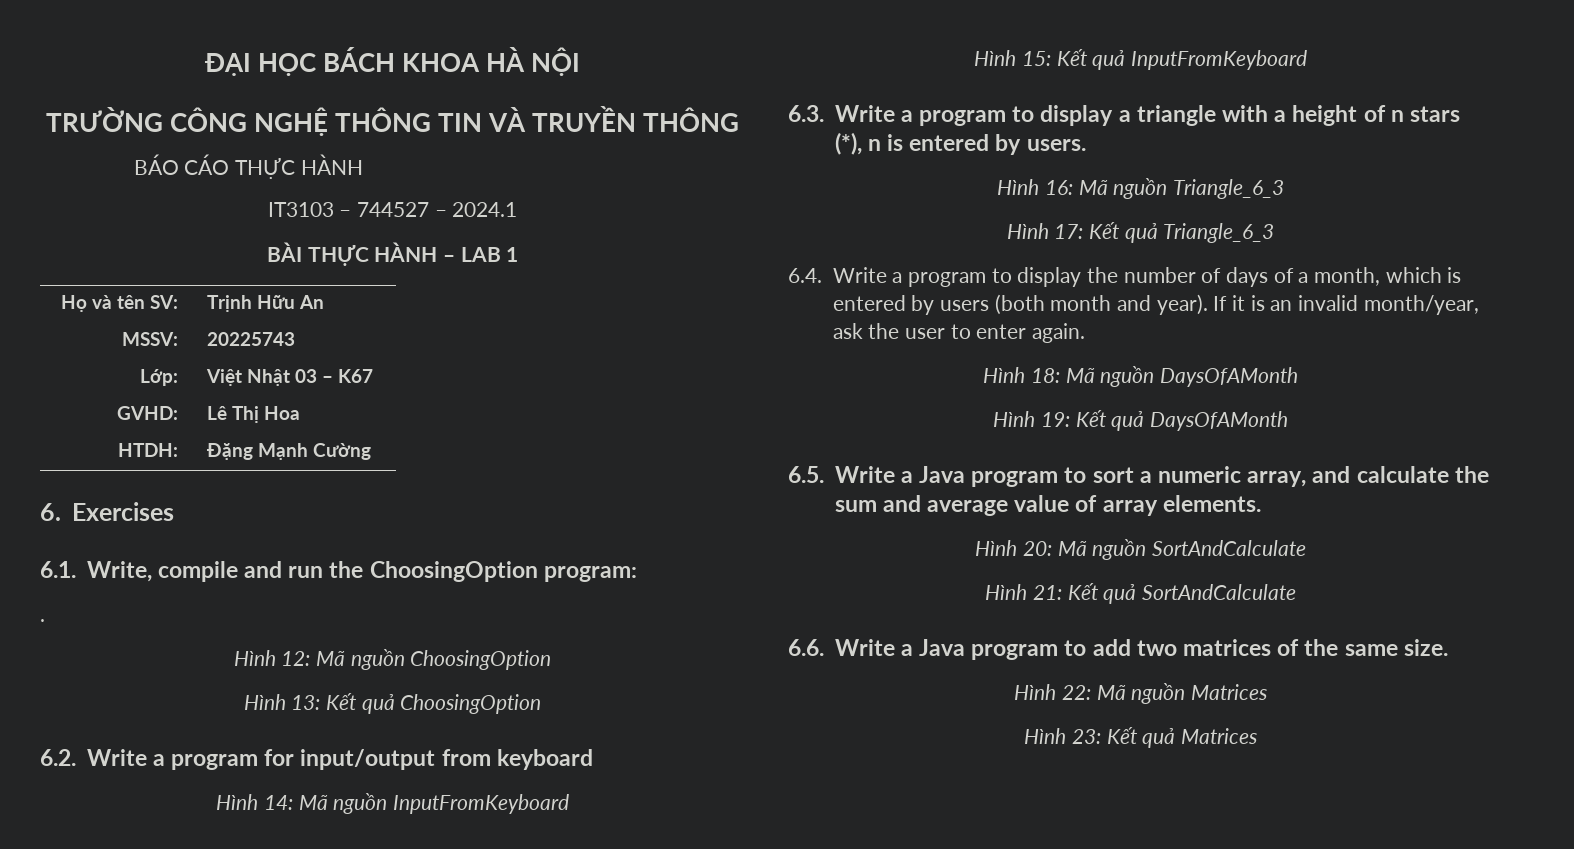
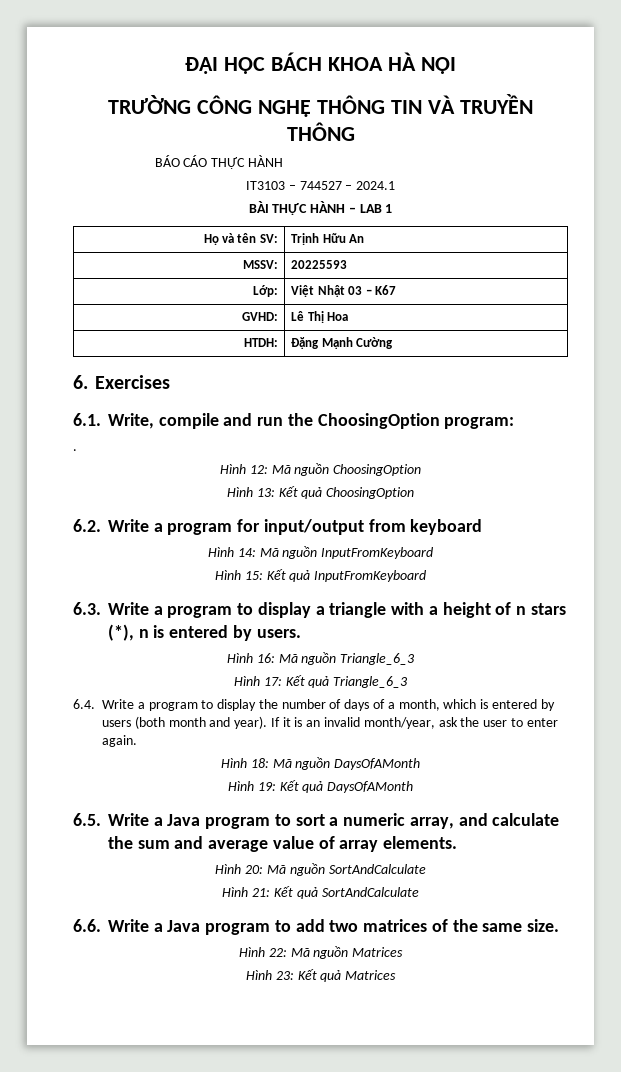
- MSSV: | 20225743
+ MSSV: | 20225593

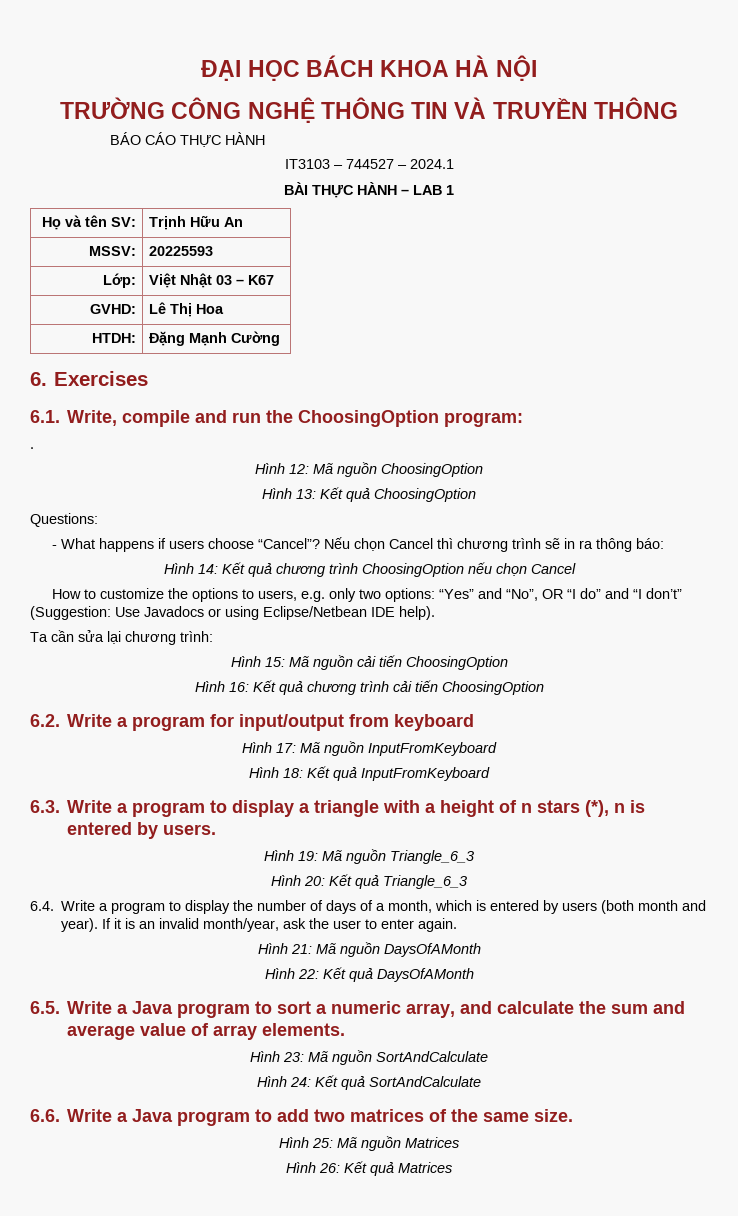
+ Questions:
+ - What happens if users choose “Cancel”? Nếu chọn Cancel thì chương trình sẽ in ra thông báo:
+ Hình 14: Kết quả chương trình ChoosingOption nếu chọn Cancel
+ How to customize the options to users, e.g. only two options: “Yes” and “No”, OR “I do” and “I don’t” (Suggestion: Use Javadocs or using Eclipse/Netbean IDE help).
+ Ta cần sửa lại chương trình:
+ Hình 15: Mã nguồn cải tiến ChoosingOption
+ Hình 16: Kết quả chương trình cải tiến ChoosingOption
- Hình 14: Mã nguồn InputFromKeyboard
+ Hình 17: Mã nguồn InputFromKeyboard
- Hình 15: Kết quả InputFromKeyboard
+ Hình 18: Kết quả InputFromKeyboard
- Hình 16: Mã nguồn Triangle_6_3
+ Hình 19: Mã nguồn Triangle_6_3
- Hình 17: Kết quả Triangle_6_3
+ Hình 20: Kết quả Triangle_6_3
- Hình 18: Mã nguồn DaysOfAMonth
+ Hình 21: Mã nguồn DaysOfAMonth
- Hình 19: Kết quả DaysOfAMonth
+ Hình 22: Kết quả DaysOfAMonth
- Hình 20: Mã nguồn SortAndCalculate
+ Hình 23: Mã nguồn SortAndCalculate
- Hình 21: Kết quả SortAndCalculate
+ Hình 24: Kết quả SortAndCalculate
- Hình 22: Mã nguồn Matrices
+ Hình 25: Mã nguồn Matrices
- Hình 23: Kết quả Matrices
+ Hình 26: Kết quả Matrices

